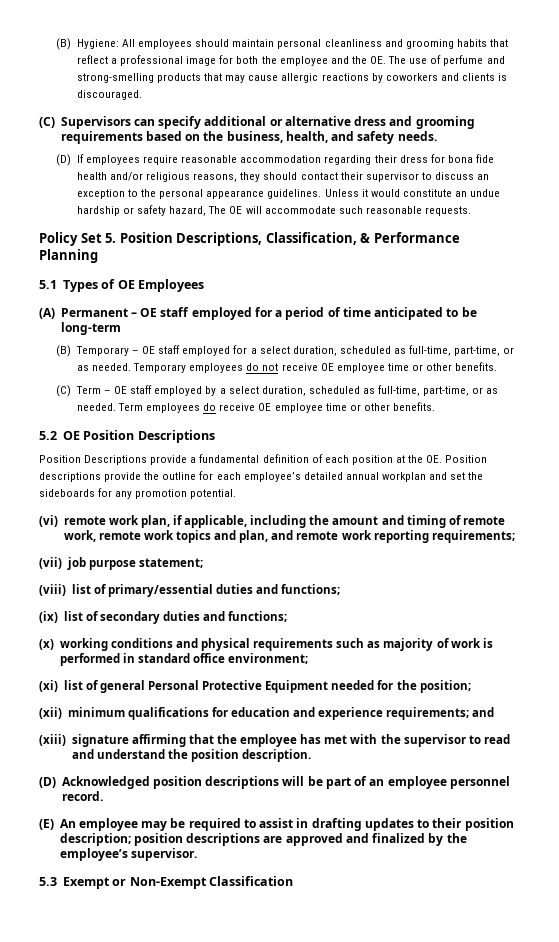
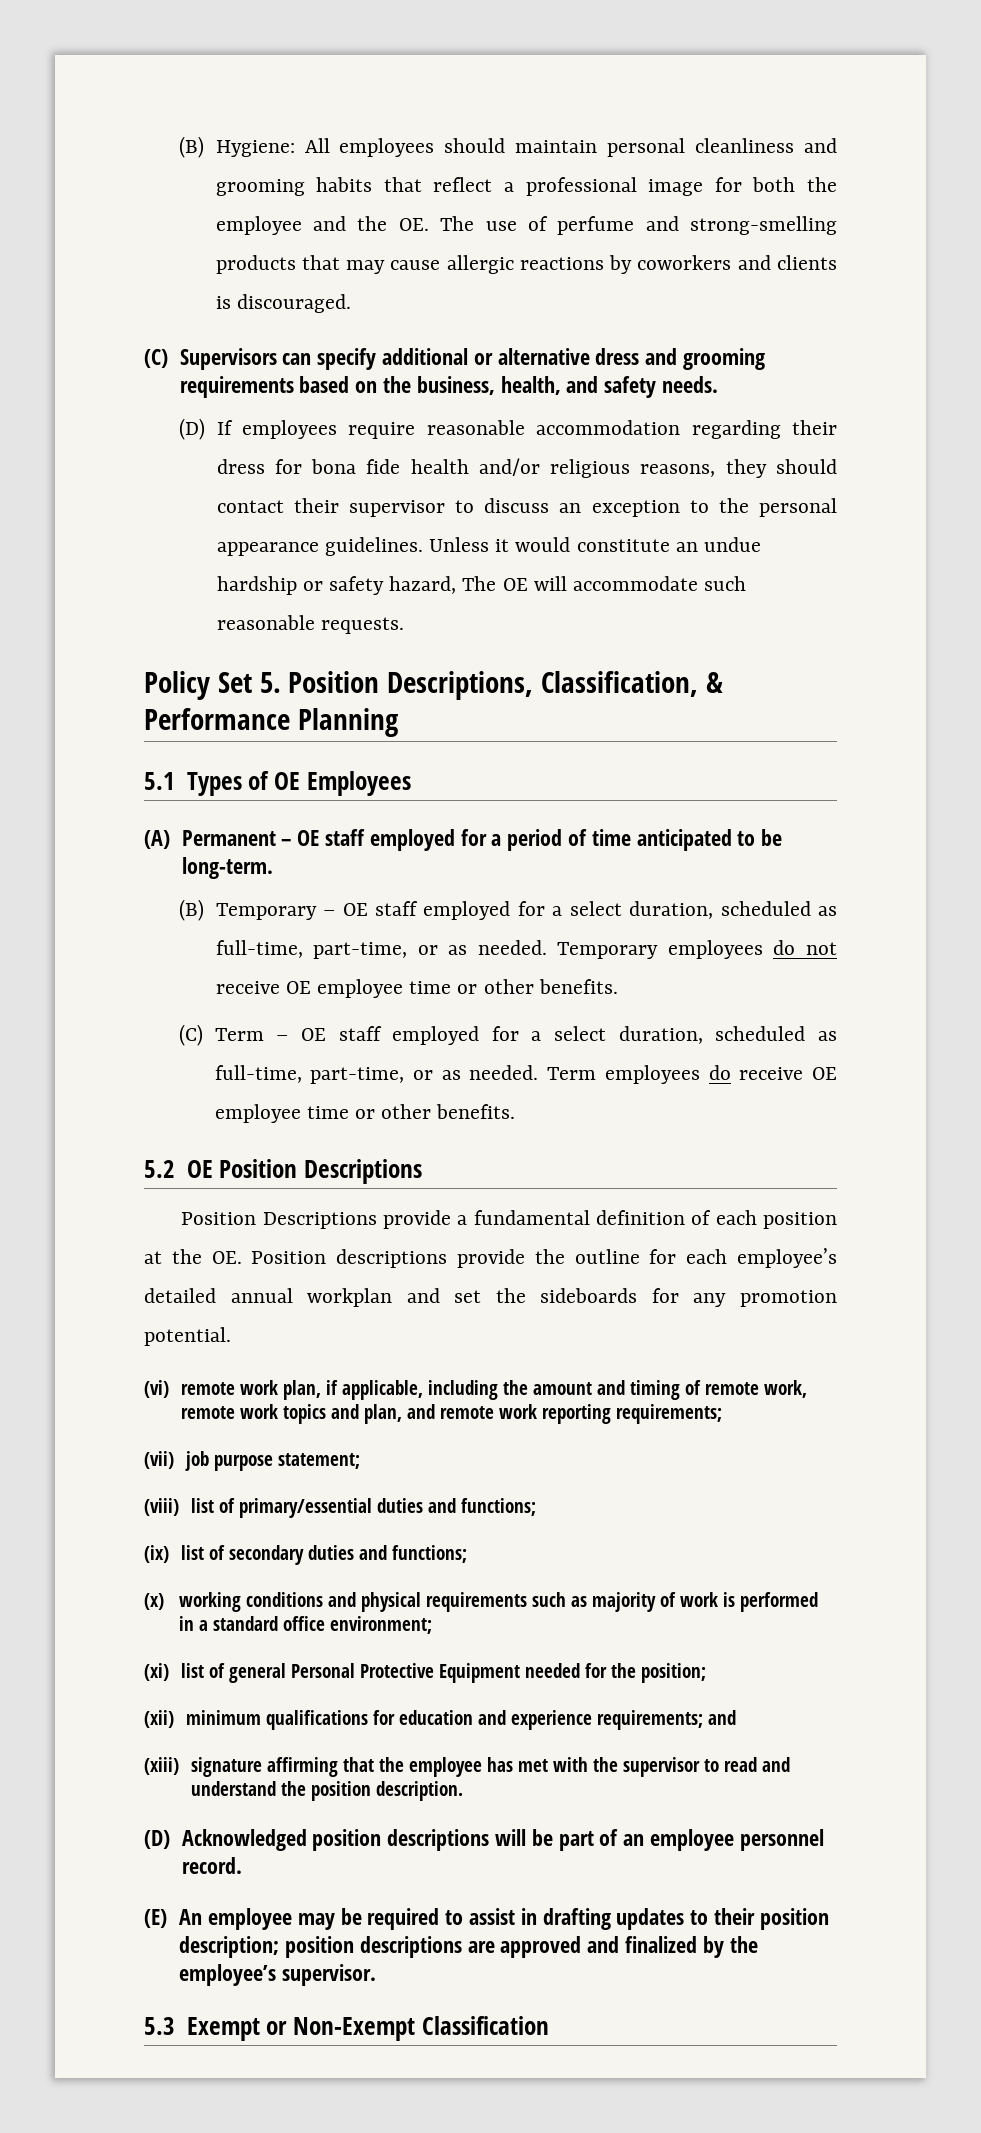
- (A) Permanent – OE staff employed for a period of time anticipated to be long-term
+ (A) Permanent – OE staff employed for a period of time anticipated to be long-term.
- (C) Term – OE staff employed by a select duration, scheduled as full-time, part-time, or as needed.
+ (C) Term – OE staff employed for a select duration, scheduled as full-time, part-time, or as needed.
- (x) working conditions and physical requirements such as majority of work is performed in standard office environment;
+ (x) working conditions and physical requirements such as majority of work is performed in a standard office environment;

